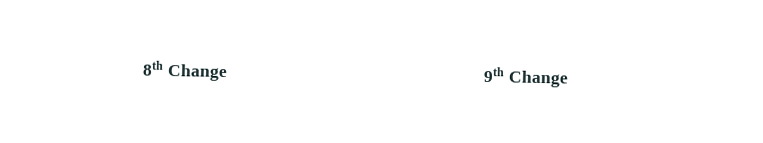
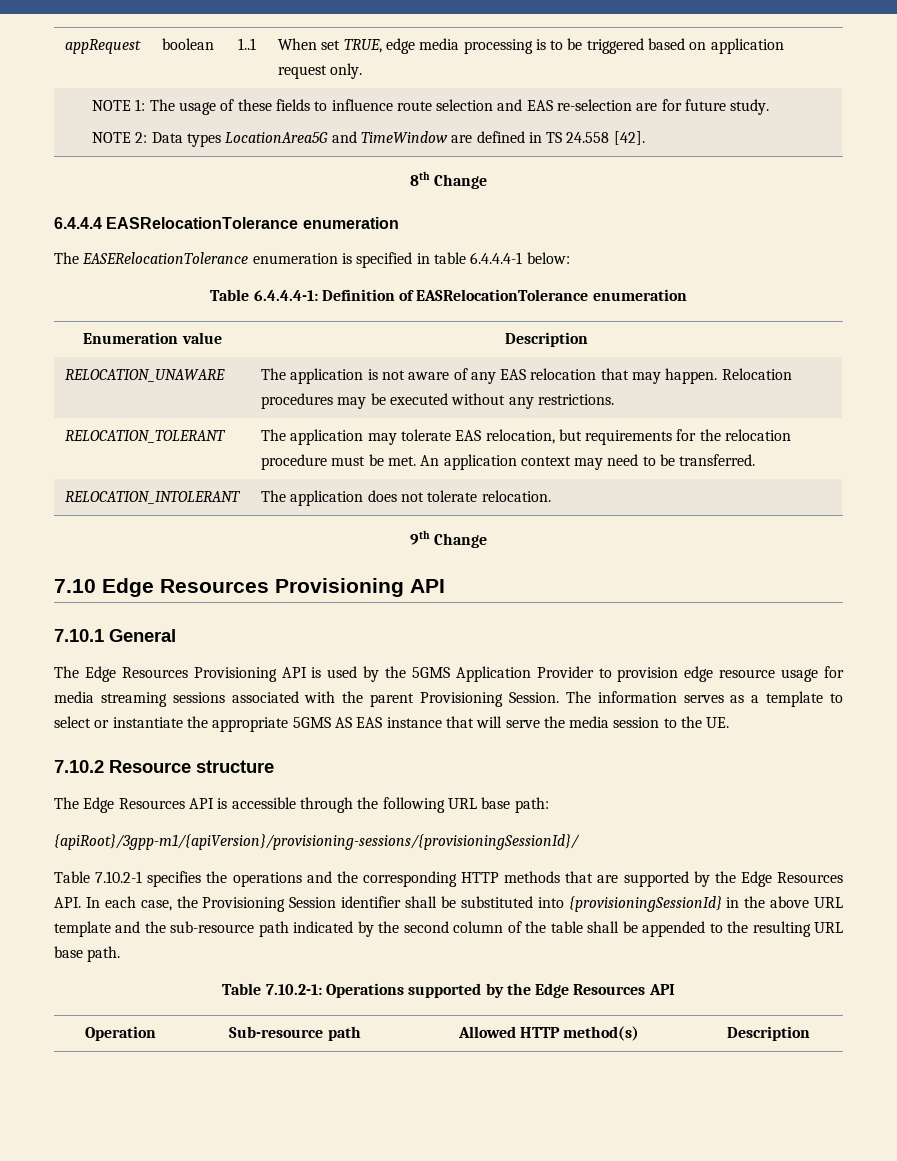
+ appRequest | boolean | 1..1 | When set TRUE, edge media processing is to be triggered based on application request only.
+ NOTE 1: The usage of these fields to influence route selection and EAS re-selection are for future study.
+ NOTE 2: Data types LocationArea5G and TimeWindow are defined in TS 24.558 [42].
  8th Change
+ 6.4.4.4 EASRelocationTolerance enumeration
+ The EASERelocationTolerance enumeration is specified in table 6.4.4.4-1 below:
+ Table 6.4.4.4-1: Definition of EASRelocationTolerance enumeration
+ Enumeration value | Description
+ RELOCATION_UNAWARE | The application is not aware of any EAS relocation that may happen. Relocation procedures may be executed without any restrictions.
+ RELOCATION_TOLERANT | The application may tolerate EAS relocation, but requirements for the relocation procedure must be met. An application context may need to be transferred.
+ RELOCATION_INTOLERANT | The application does not tolerate relocation.
  9th Change
+ 7.10 Edge Resources Provisioning API
+ 7.10.1 General
+ The Edge Resources Provisioning API is used by the 5GMS Application Provider to provision edge resource usage for media streaming sessions associated with the parent Provisioning Session. The information serves as a template to select or instantiate the appropriate 5GMS AS EAS instance that will serve the media session to the UE.
+ 7.10.2 Resource structure
+ The Edge Resources API is accessible through the following URL base path:
+ {apiRoot}/3gpp-m1/{apiVersion}/provisioning-sessions/{provisioningSessionId}/
+ Table 7.10.2-1 specifies the operations and the corresponding HTTP methods that are supported by the Edge Resources API. In each case, the Provisioning Session identifier shall be substituted into {provisioningSessionId} in the above URL template and the sub-resource path indicated by the second column of the table shall be appended to the resulting URL base path.
+ Table 7.10.2-1: Operations supported by the Edge Resources API
+ Operation | Sub-resource path | Allowed HTTP method(s) | Description

